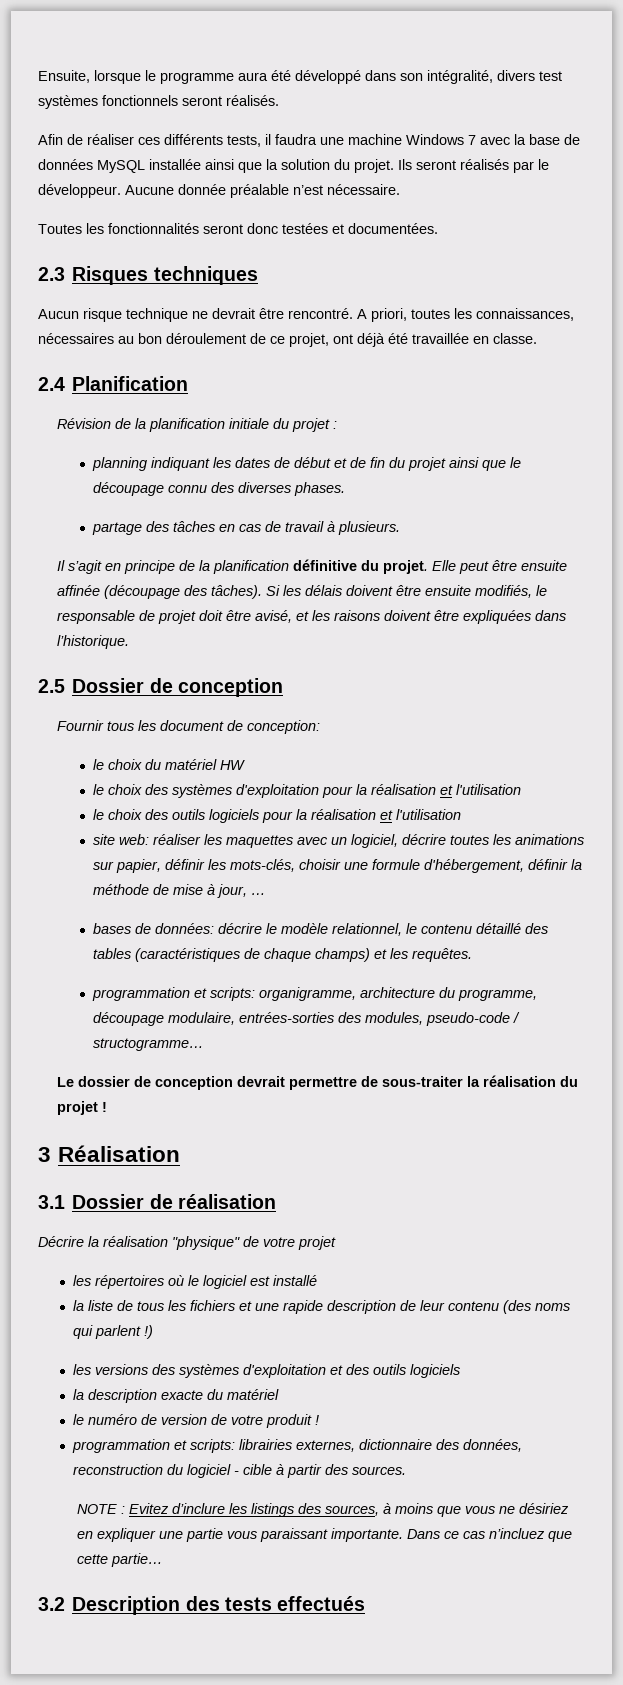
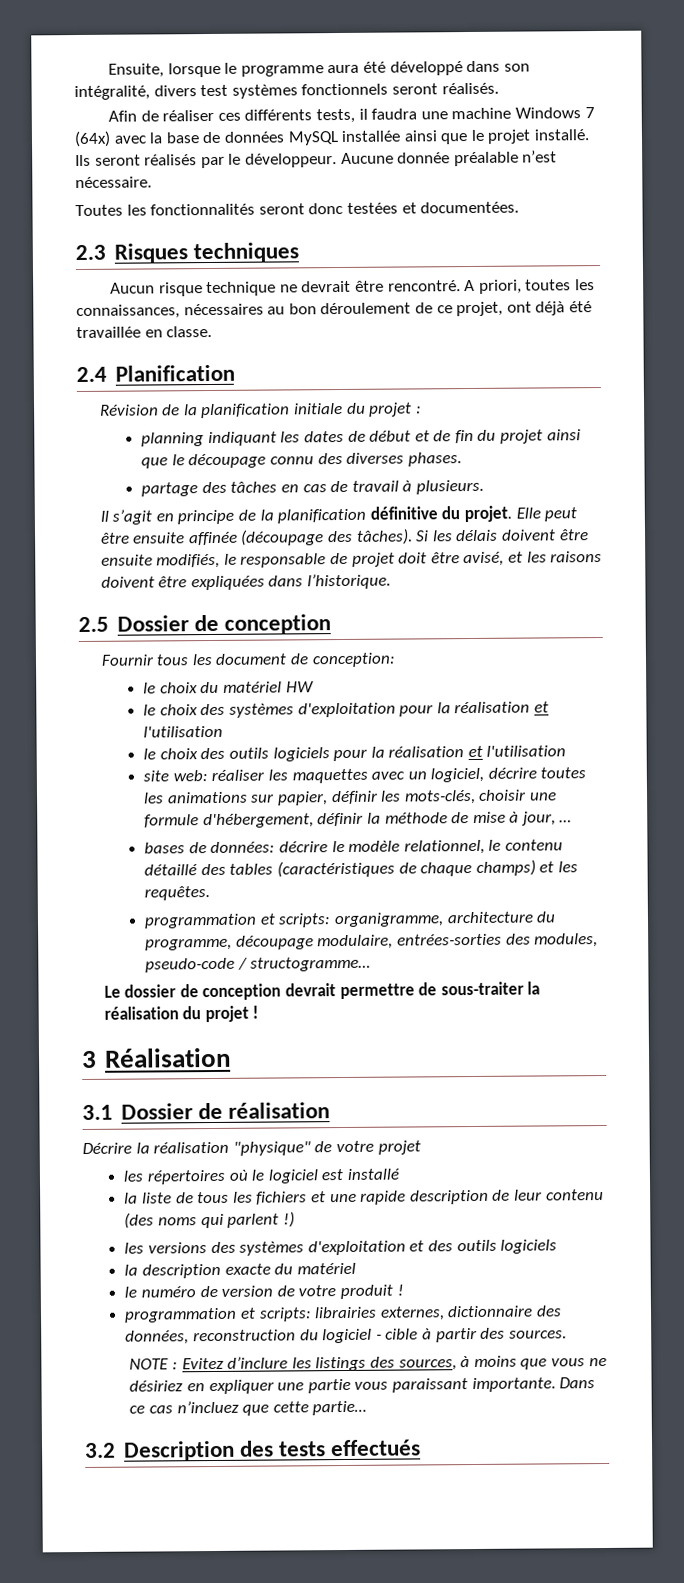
- Afin de réaliser ces différents tests, il faudra une machine Windows 7 avec la base de données MySQL installée ainsi que la solution du projet.
+ Afin de réaliser ces différents tests, il faudra une machine Windows 7 (64x) avec la base de données MySQL installée ainsi que le projet installé.

